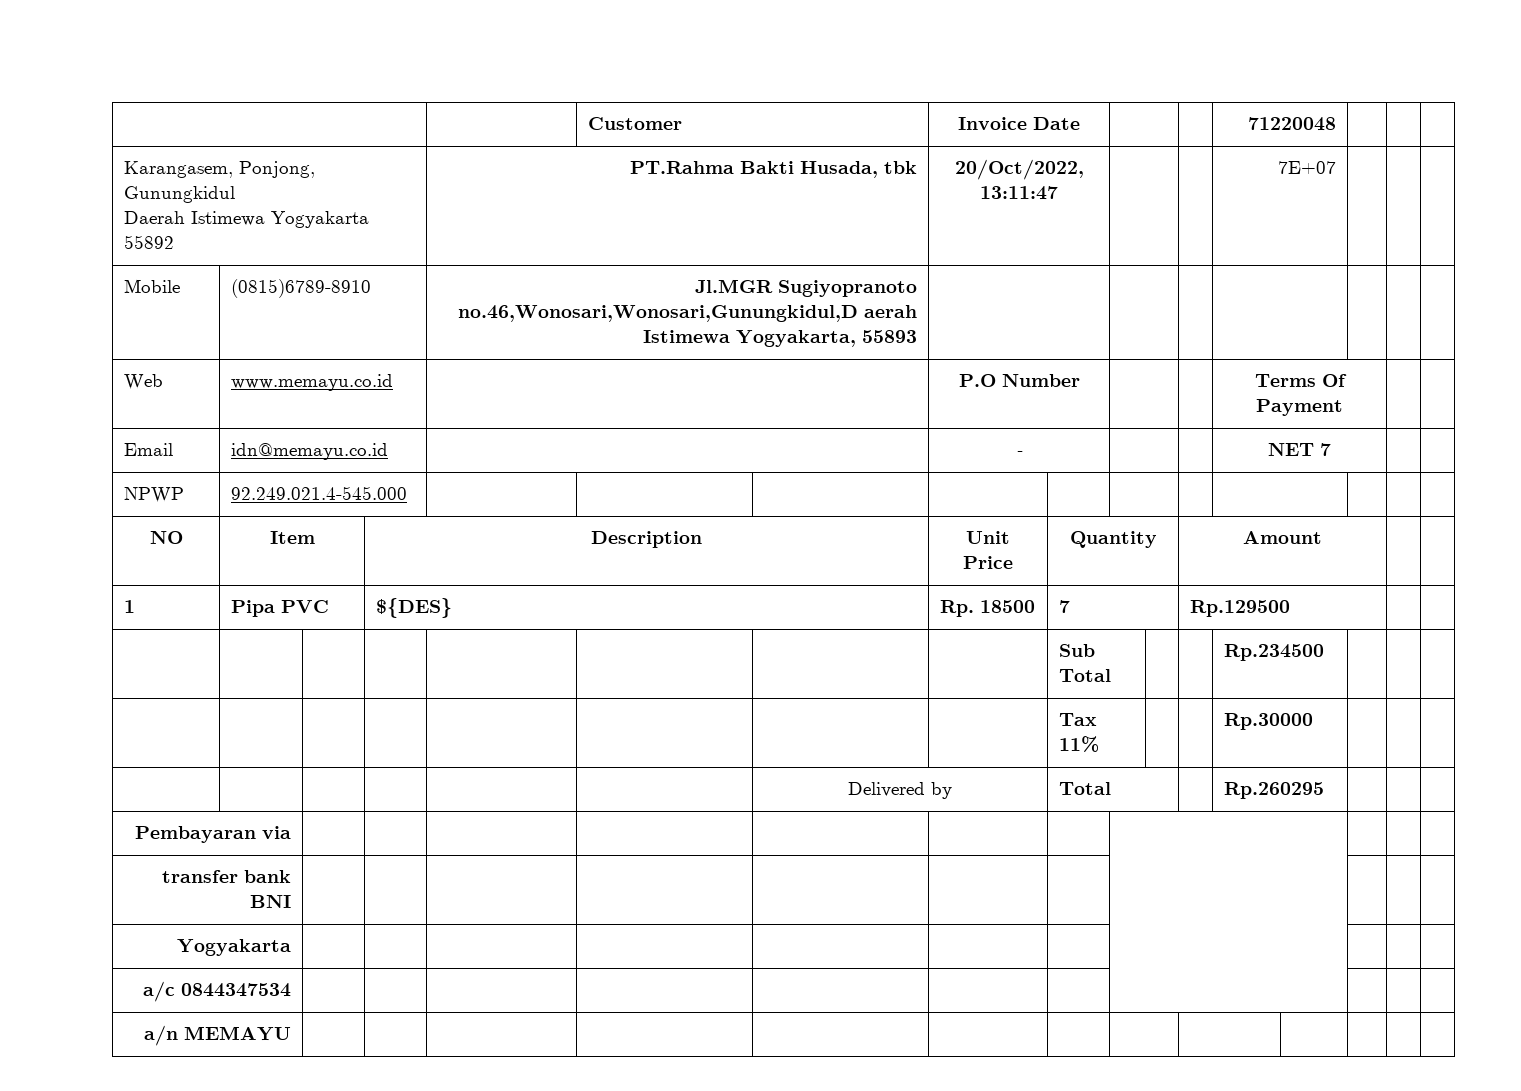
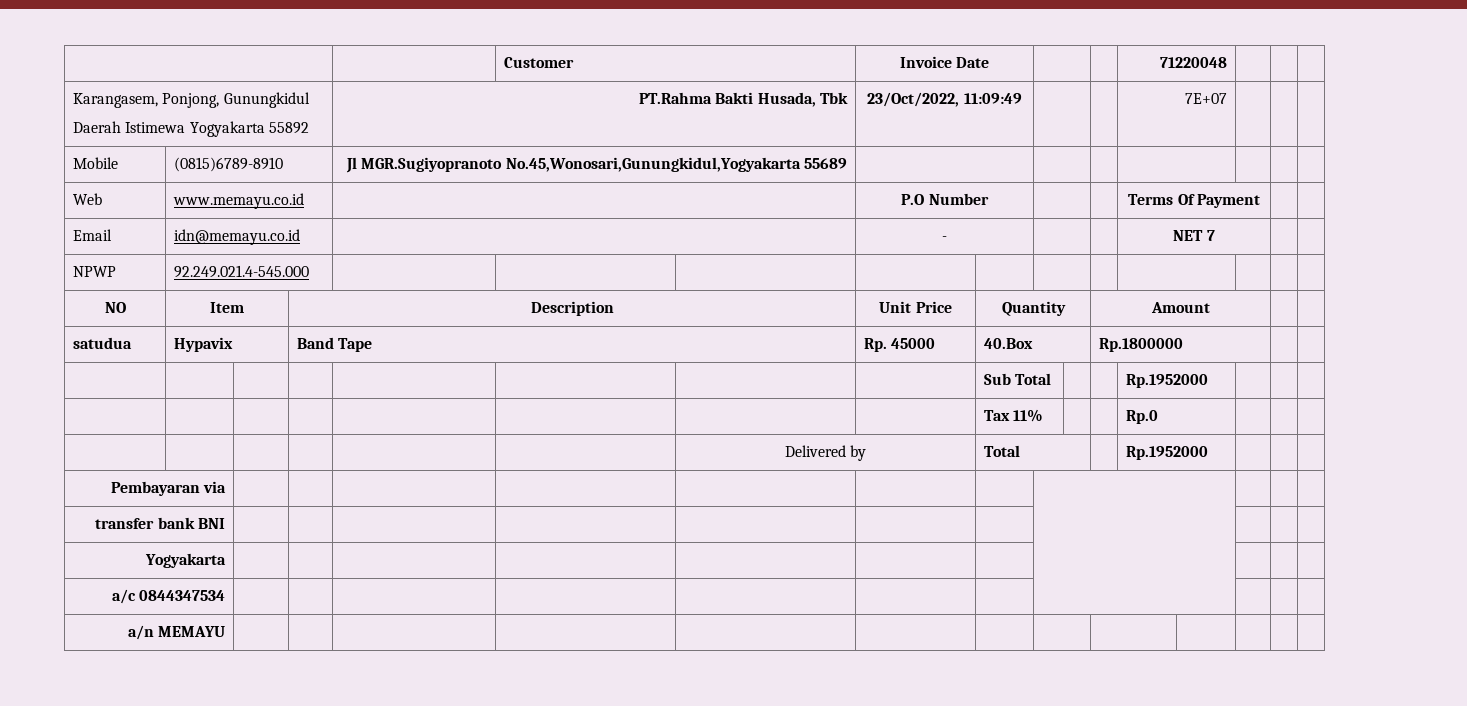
  Karangasem, Ponjong, Gunungkidul
- Daerah Istimewa Yogyakarta 55892 | PT.Rahma Bakti Husada, tbk | 20/Oct/2022, 13:11:47 | | | 7E+07 | | |
+ Daerah Istimewa Yogyakarta 55892 | PT.Rahma Bakti Husada, Tbk | 23/Oct/2022, 11:09:49 | | | 7E+07 | | |
- Mobile | (0815)6789-8910 | Jl.MGR Sugiyopranoto no.46,Wonosari,Wonosari,Gunungkidul,D aerah Istimewa Yogyakarta, 55893 | | | | | | |
+ Mobile | (0815)6789-8910 | Jl MGR.Sugiyopranoto No.45,Wonosari,Gunungkidul,Yogyakarta 55689 | | | | | | |
- 1 | Pipa PVC | ${DES} | Rp. 18500 | 7 | Rp.129500 | |
+ satudua | Hypavix | Band Tape | Rp. 45000 | 40.Box | Rp.1800000 | |
- | | | | | | | | Sub Total | | | Rp.234500 | | |
+ | | | | | | | | Sub Total | | | Rp.1952000 | | |
- | | | | | | | | Tax 11% | | | Rp.30000 | | |
+ | | | | | | | | Tax 11% | | | Rp.0 | | |
- | | | | | | Delivered by | Total | | Rp.260295 | | |
+ | | | | | | Delivered by | Total | | Rp.1952000 | | |

